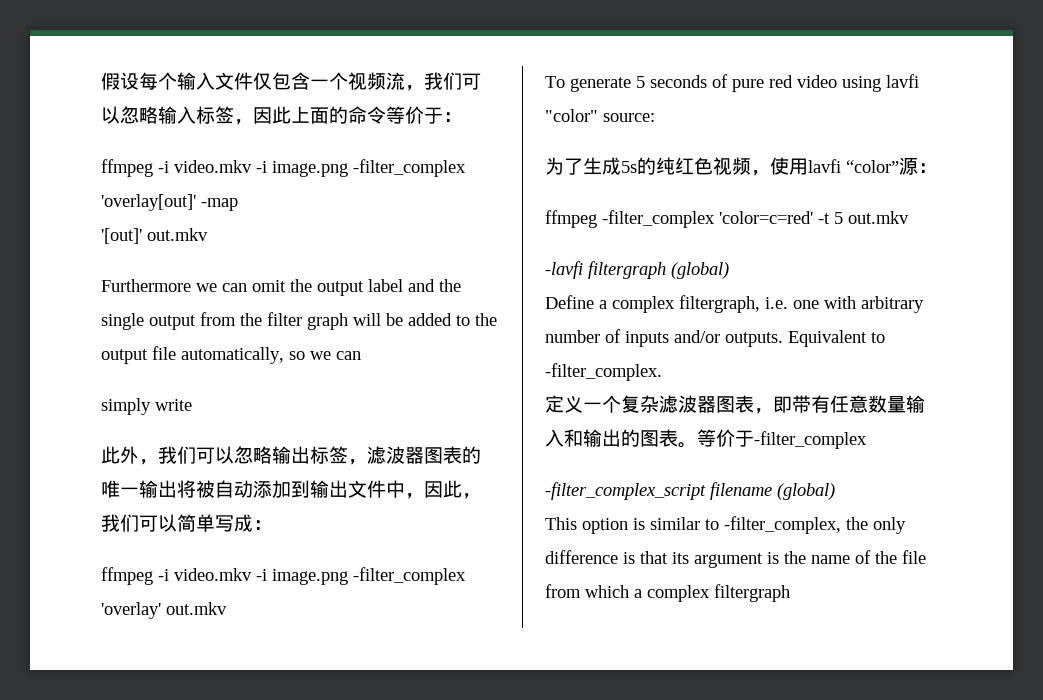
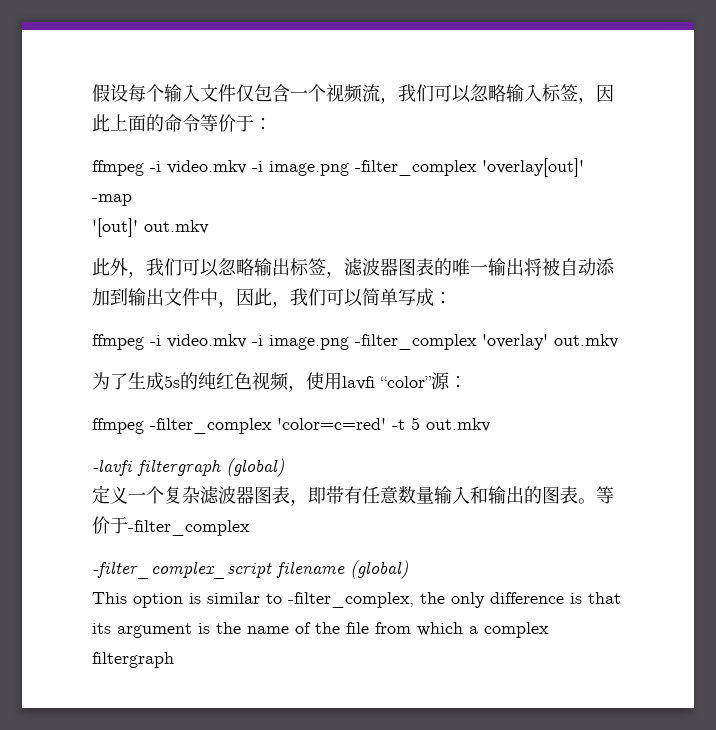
- Furthermore we can omit the output label and the single output from the filter graph will be added to the output file automatically, so we can
- simply write
- To generate 5 seconds of pure red video using lavfi "color" source:
- Define a complex filtergraph, i.e. one with arbitrary number of inputs and/or outputs. Equivalent to -filter_complex.

